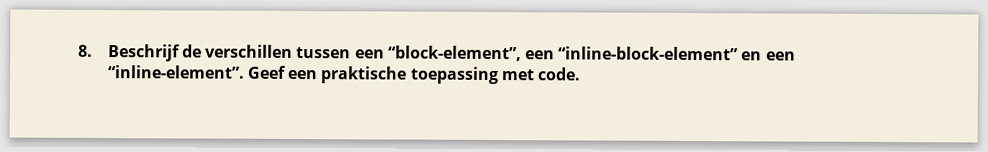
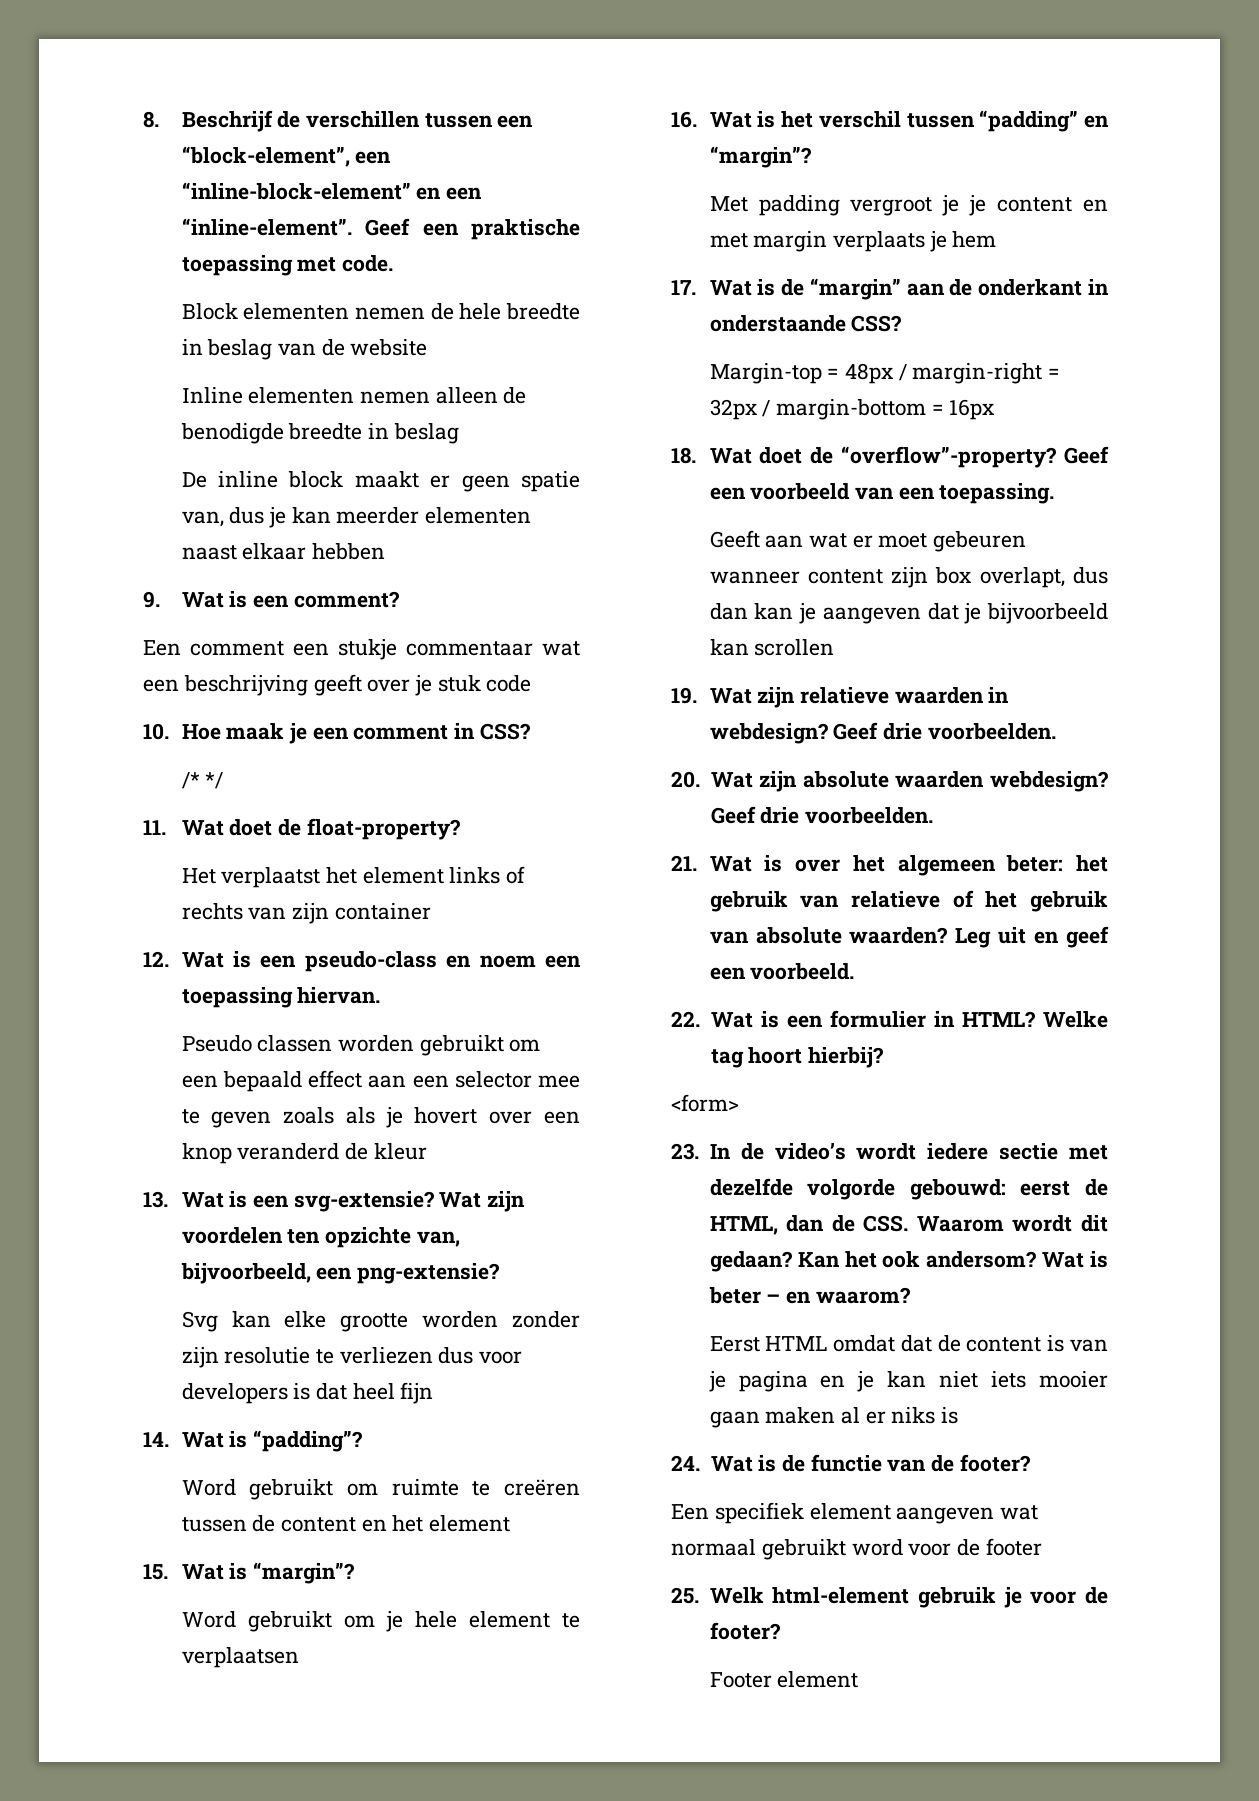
+ Block elementen nemen de hele breedte in beslag van de website
+ Inline elementen nemen alleen de benodigde breedte in beslag
+ De inline block maakt er geen spatie van, dus je kan meerder elementen naast elkaar hebben
+ 9. Wat is een comment?
+ Een comment een stukje commentaar wat een beschrijving geeft over je stuk code
+ 10. Hoe maak je een comment in CSS?
+ /* */
+ 11. Wat doet de float-property?
+ Het verplaatst het element links of rechts van zijn container
+ 12. Wat is een pseudo-class en noem een toepassing hiervan.
+ Pseudo classen worden gebruikt om een bepaald effect aan een selector mee te geven zoals als je hovert over een knop veranderd de kleur
+ 13. Wat is een svg-extensie? Wat zijn voordelen ten opzichte van, bijvoorbeeld, een png-extensie?
+ Svg kan elke grootte worden zonder zijn resolutie te verliezen dus voor developers is dat heel fijn
+ 14. Wat is “padding”?
+ Word gebruikt om ruimte te creëren tussen de content en het element
+ 15. Wat is “margin”?
+ Word gebruikt om je hele element te verplaatsen
+ 16. Wat is het verschil tussen “padding” en “margin”?
+ Met padding vergroot je je content en met margin verplaats je hem
+ 17. Wat is de “margin” aan de onderkant in onderstaande CSS?
+ Margin-top = 48px / margin-right = 32px / margin-bottom = 16px
+ 18. Wat doet de “overflow”-property? Geef een voorbeeld van een toepassing.
+ Geeft aan wat er moet gebeuren wanneer content zijn box overlapt, dus dan kan je aangeven dat je bijvoorbeeld kan scrollen
+ 19. Wat zijn relatieve waarden in webdesign? Geef drie voorbeelden.
+ 20. Wat zijn absolute waarden webdesign? Geef drie voorbeelden.
+ 21. Wat is over het algemeen beter: het gebruik van relatieve of het gebruik van absolute waarden? Leg uit en geef een voorbeeld.
+ 22. Wat is een formulier in HTML? Welke tag hoort hierbij?
+ <form>
+ 23. In de video’s wordt iedere sectie met dezelfde volgorde gebouwd: eerst de HTML, dan de CSS. Waarom wordt dit gedaan? Kan het ook andersom? Wat is beter – en waarom?
+ Eerst HTML omdat dat de content is van je pagina en je kan niet iets mooier gaan maken al er niks is
+ 24. Wat is de functie van de footer?
+ Een specifiek element aangeven wat normaal gebruikt word voor de footer
+ 25. Welk html-element gebruik je voor de footer?
+ Footer element

